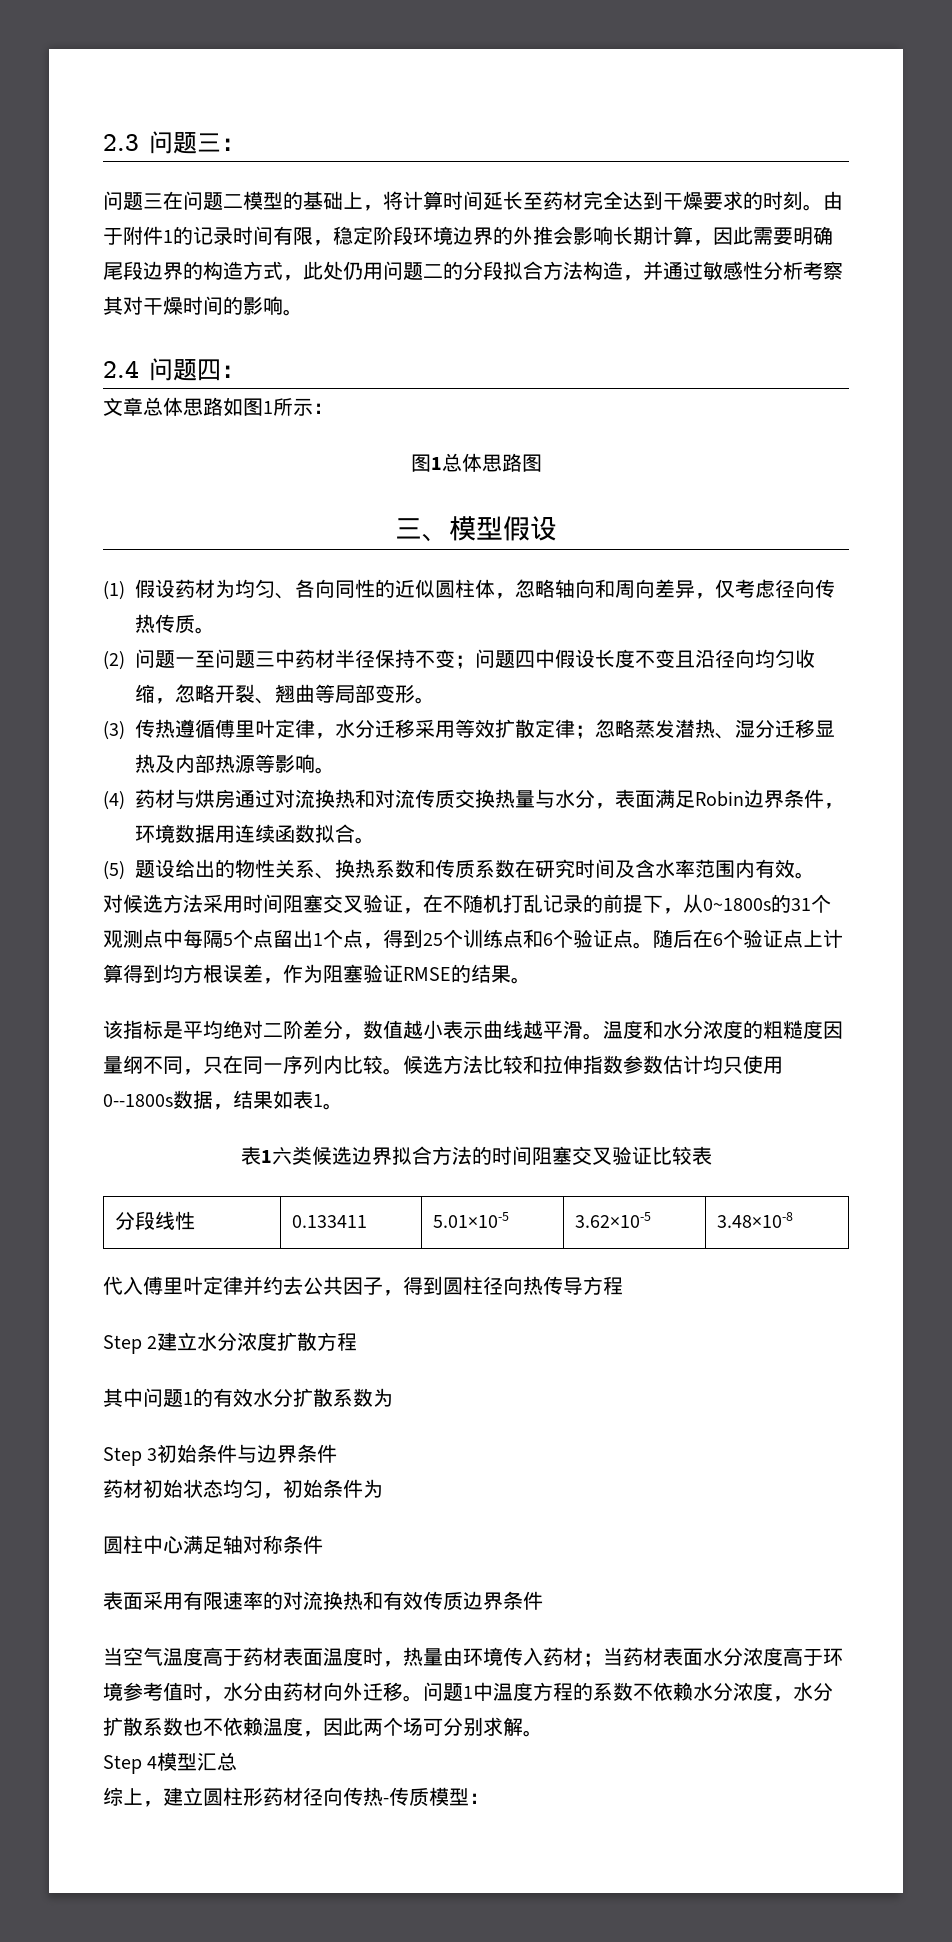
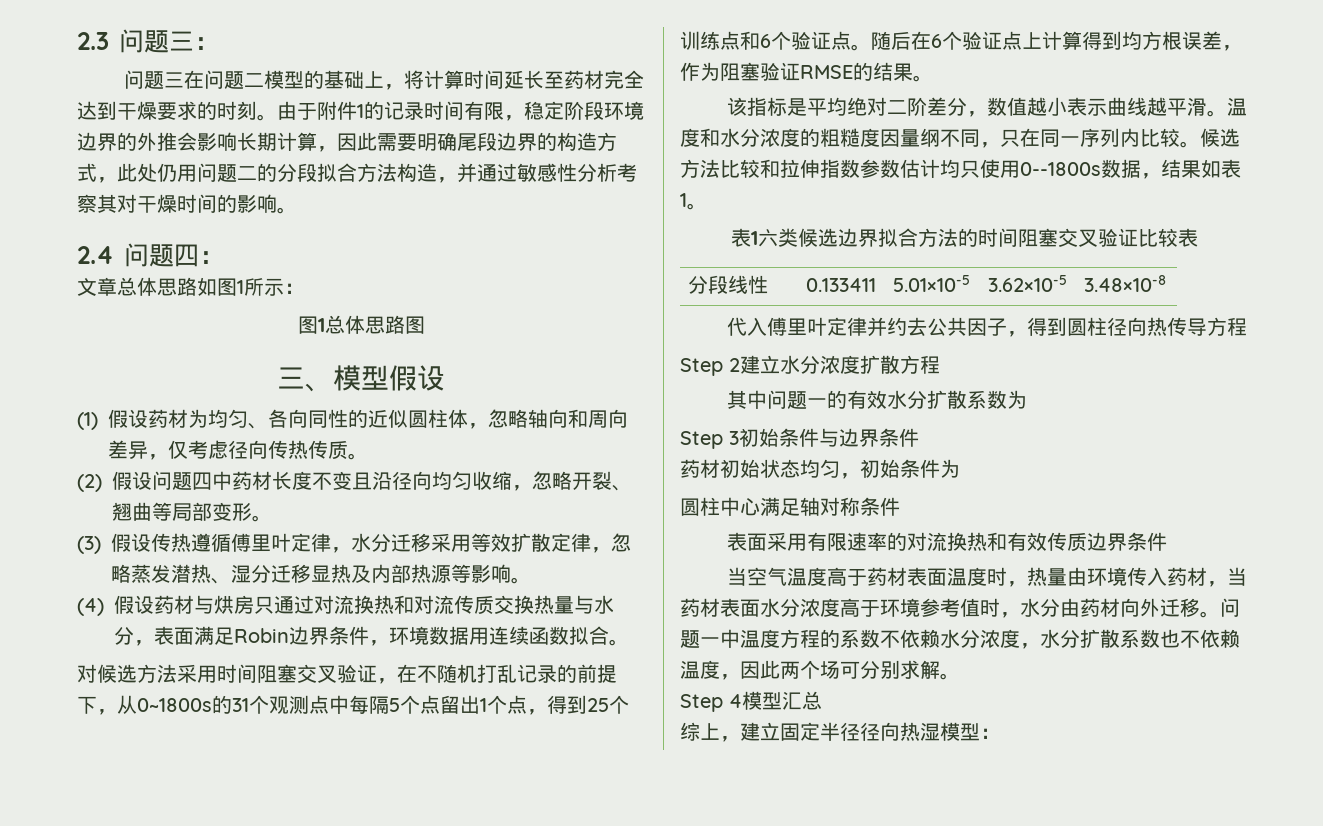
- (2)问题一至问题三中药材半径保持不变；问题四中假设长度不变且沿径向均匀收缩，忽略开裂、翘曲等局部变形。
+ (2)假设问题四中药材长度不变且沿径向均匀收缩，忽略开裂、翘曲等局部变形。
- (3)传热遵循傅里叶定律，水分迁移采用等效扩散定律；忽略蒸发潜热、湿分迁移显热及内部热源等影响。
+ (3)假设传热遵循傅里叶定律，水分迁移采用等效扩散定律，忽略蒸发潜热、湿分迁移显热及内部热源等影响。
- (4)药材与烘房通过对流换热和对流传质交换热量与水分，表面满足Robin边界条件，环境数据用连续函数拟合。
+ (4)假设药材与烘房只通过对流换热和对流传质交换热量与水分，表面满足Robin边界条件，环境数据用连续函数拟合。
- (5)题设给出的物性关系、换热系数和传质系数在研究时间及含水率范围内有效。
- 其中问题1的有效水分扩散系数为
+ 其中问题一的有效水分扩散系数为
- 当空气温度高于药材表面温度时，热量由环境传入药材；当药材表面水分浓度高于环境参考值时，水分由药材向外迁移。
+ 当空气温度高于药材表面温度时，热量由环境传入药材，当药材表面水分浓度高于环境参考值时，水分由药材向外迁移。
- 问题1中温度方程的系数不依赖水分浓度，水分扩散系数也不依赖温度，因此两个场可分别求解。
+ 问题一中温度方程的系数不依赖水分浓度，水分扩散系数也不依赖温度，因此两个场可分别求解。
- 综上，建立圆柱形药材径向传热-传质模型：
+ 综上，建立固定半径径向热湿模型：

